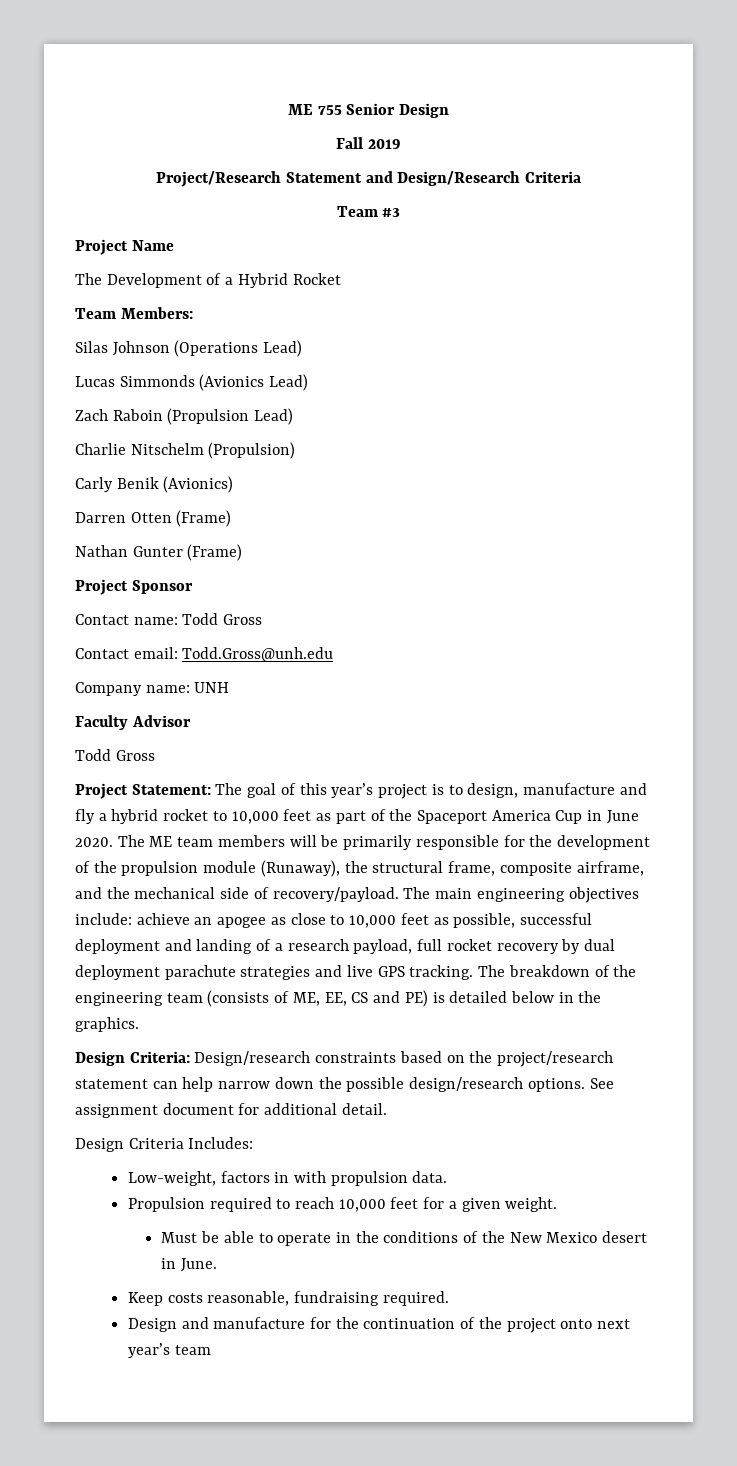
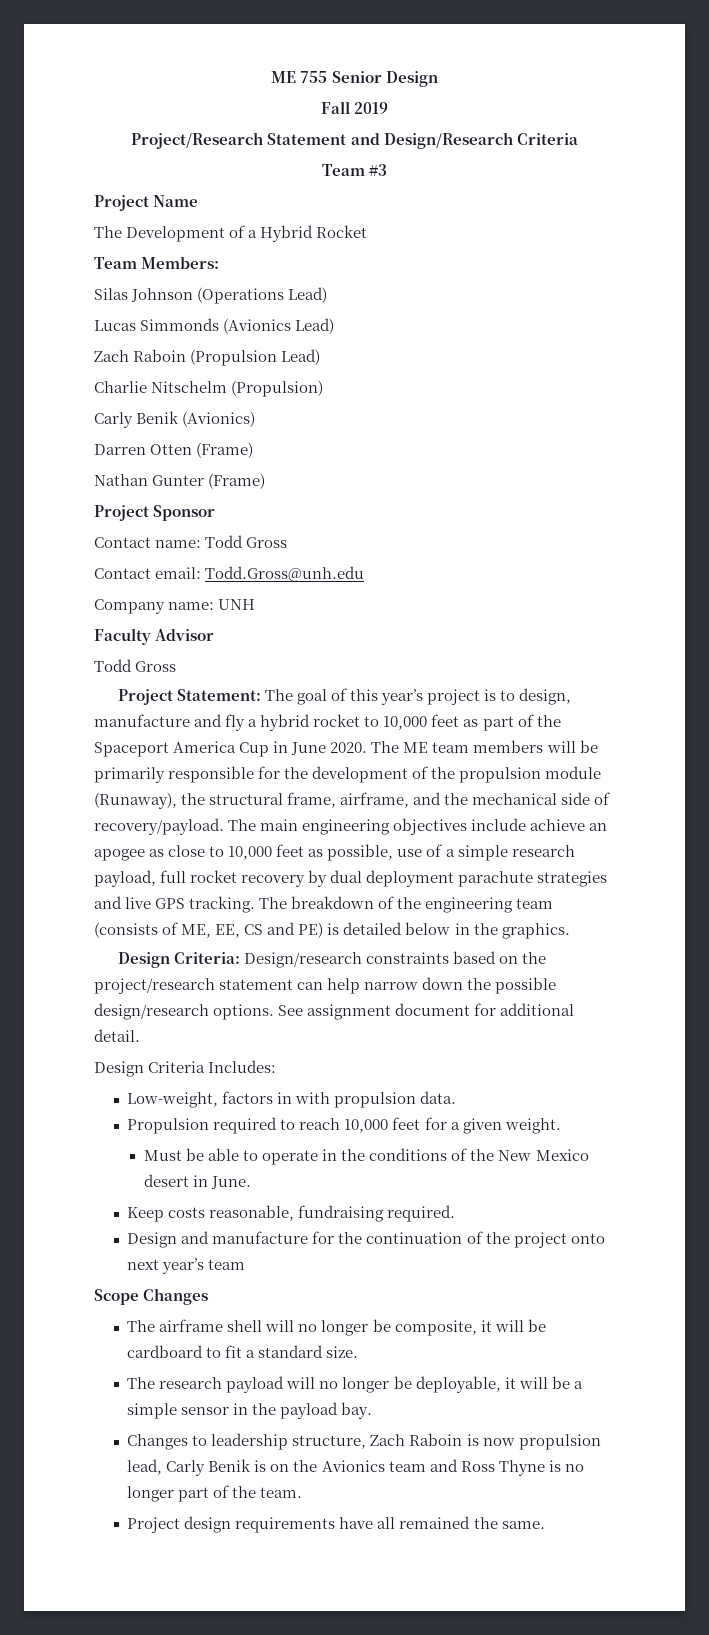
- The ME team members will be primarily responsible for the development of the propulsion module (Runaway), the structural frame, composite airframe, and the mechanical side of recovery/payload.
+ The ME team members will be primarily responsible for the development of the propulsion module (Runaway), the structural frame, airframe, and the mechanical side of recovery/payload.
- The main engineering objectives include: achieve an apogee as close to 10,000 feet as possible, successful deployment and landing of a research payload, full rocket recovery by dual deployment parachute strategies and live GPS tracking.
+ The main engineering objectives include achieve an apogee as close to 10,000 feet as possible, use of a simple research payload, full rocket recovery by dual deployment parachute strategies and live GPS tracking.
+ Scope Changes
+ The airframe shell will no longer be composite, it will be cardboard to fit a standard size.
+ The research payload will no longer be deployable, it will be a simple sensor in the payload bay.
+ Changes to leadership structure, Zach Raboin is now propulsion lead, Carly Benik is on the Avionics team and Ross Thyne is no longer part of the team.
+ Project design requirements have all remained the same.

